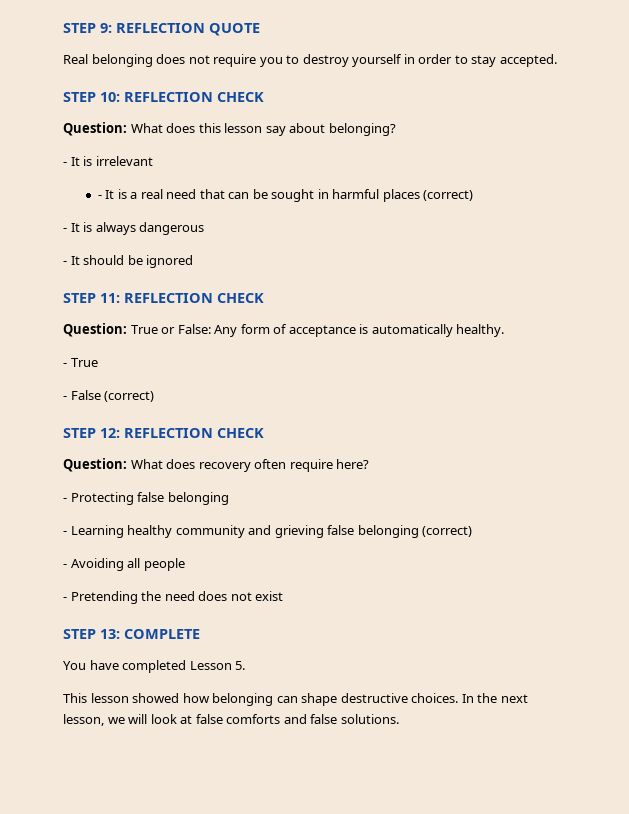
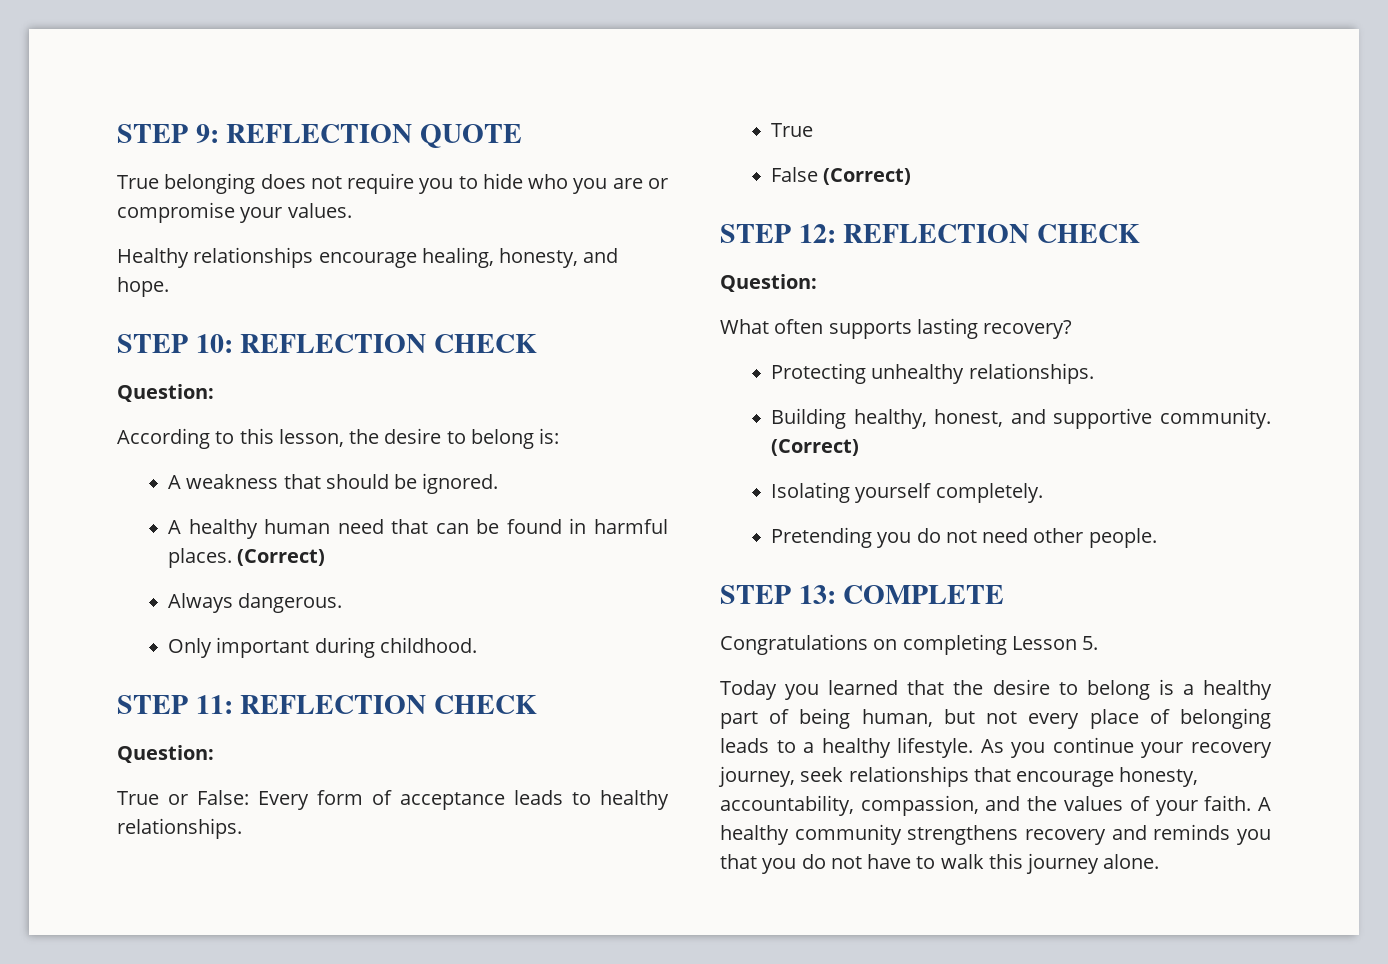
- Real belonging does not require you to destroy yourself in order to stay accepted.
+ True belonging does not require you to hide who you are or compromise your values.
+ Healthy relationships encourage healing, honesty, and hope.
  STEP 10: REFLECTION CHECK
- Question: What does this lesson say about belonging?
- - It is irrelevant
- - It is a real need that can be sought in harmful places (correct)
- - It is always dangerous
- - It should be ignored
+ Question:
+ According to this lesson, the desire to belong is:
+ A weakness that should be ignored.
+ A healthy human need that can be found in harmful places. (Correct)
+ Always dangerous.
+ Only important during childhood.
  STEP 11: REFLECTION CHECK
- Question: True or False: Any form of acceptance is automatically healthy.
- - True
- - False (correct)
+ Question:
+ True or False: Every form of acceptance leads to healthy relationships.
+ True
+ False (Correct)
  STEP 12: REFLECTION CHECK
- Question: What does recovery often require here?
- - Protecting false belonging
- - Learning healthy community and grieving false belonging (correct)
- - Avoiding all people
- - Pretending the need does not exist
+ Question:
+ What often supports lasting recovery?
+ Protecting unhealthy relationships.
+ Building healthy, honest, and supportive community. (Correct)
+ Isolating yourself completely.
+ Pretending you do not need other people.
- You have completed Lesson 5.
+ Congratulations on completing Lesson 5.
- This lesson showed how belonging can shape destructive choices. In the next lesson, we will look at false comforts and false solutions.
+ Today you learned that the desire to belong is a healthy part of being human, but not every place of belonging leads to a healthy lifestyle. As you continue your recovery journey, seek relationships that encourage honesty, accountability, compassion, and the values of your faith. A healthy community strengthens recovery and reminds you that you do not have to walk this journey alone.

